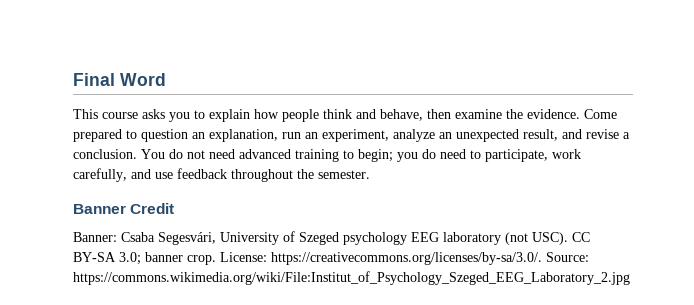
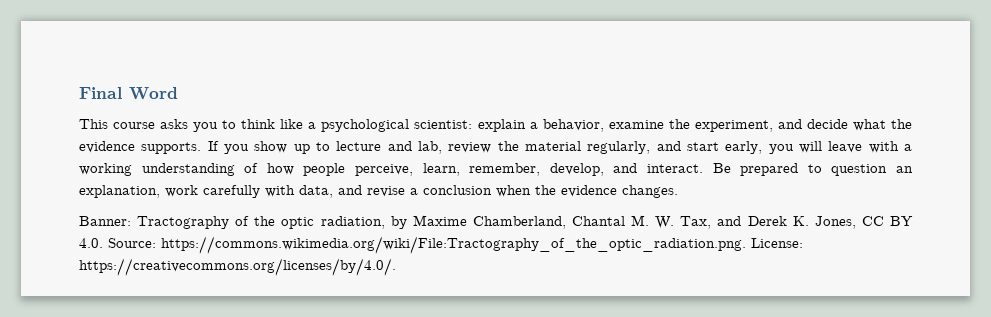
- This course asks you to explain how people think and behave, then examine the evidence. Come prepared to question an explanation, run an experiment, analyze an unexpected result, and revise a conclusion. You do not need advanced training to begin; you do need to participate, work carefully, and use feedback throughout the semester.
- Banner Credit
- Banner: Csaba Segesvári, University of Szeged psychology EEG laboratory (not USC). CC BY-SA 3.0; banner crop. License: https://creativecommons.org/licenses/by-sa/3.0/. Source: https://commons.wikimedia.org/wiki/File:Institut_of_Psychology_Szeged_EEG_Laboratory_2.jpg
+ This course asks you to think like a psychological scientist: explain a behavior, examine the experiment, and decide what the evidence supports. If you show up to lecture and lab, review the material regularly, and start early, you will leave with a working understanding of how people perceive, learn, remember, develop, and interact. Be prepared to question an explanation, work carefully with data, and revise a conclusion when the evidence changes.
+ Banner: Tractography of the optic radiation, by Maxime Chamberland, Chantal M. W. Tax, and Derek K. Jones, CC BY 4.0. Source: https://commons.wikimedia.org/wiki/File:Tractography_of_the_optic_radiation.png. License: https://creativecommons.org/licenses/by/4.0/.

